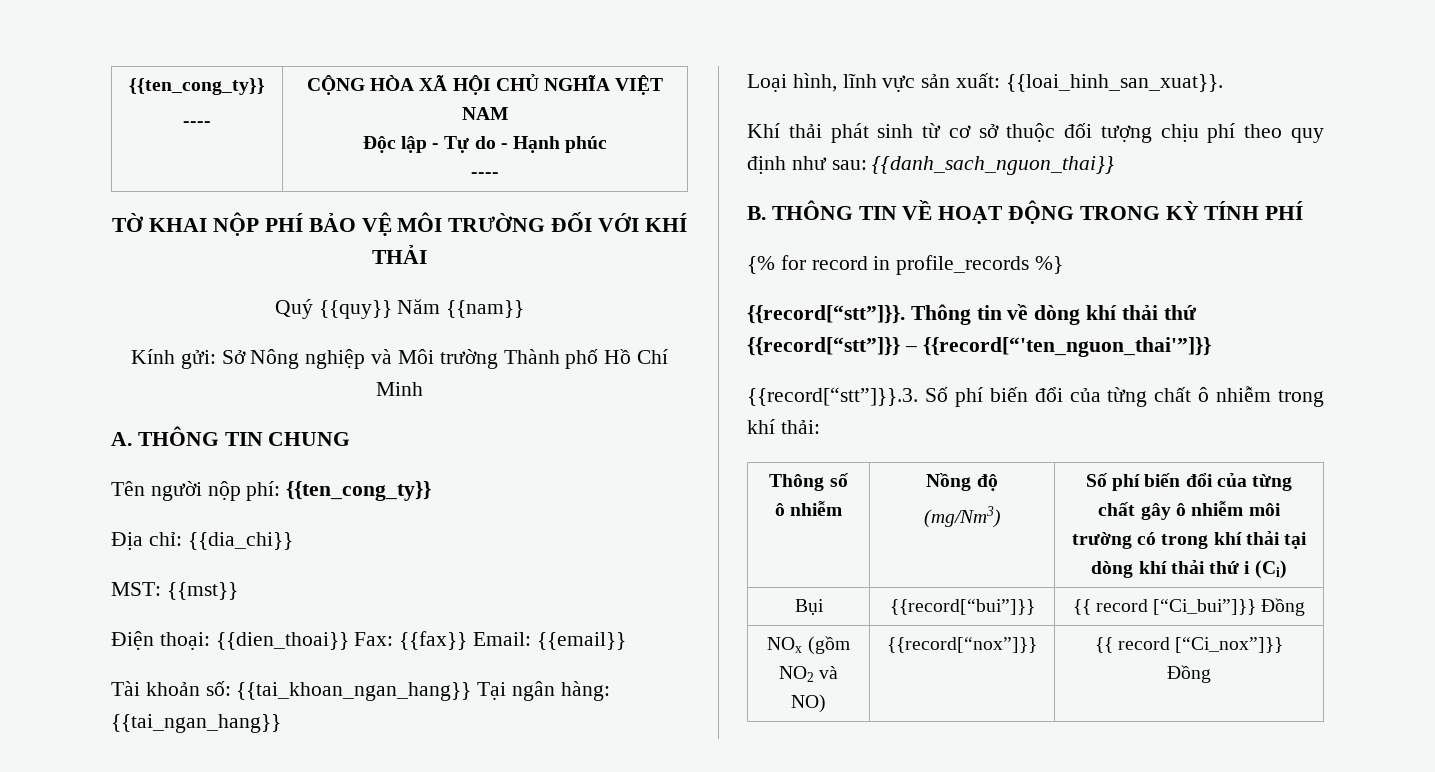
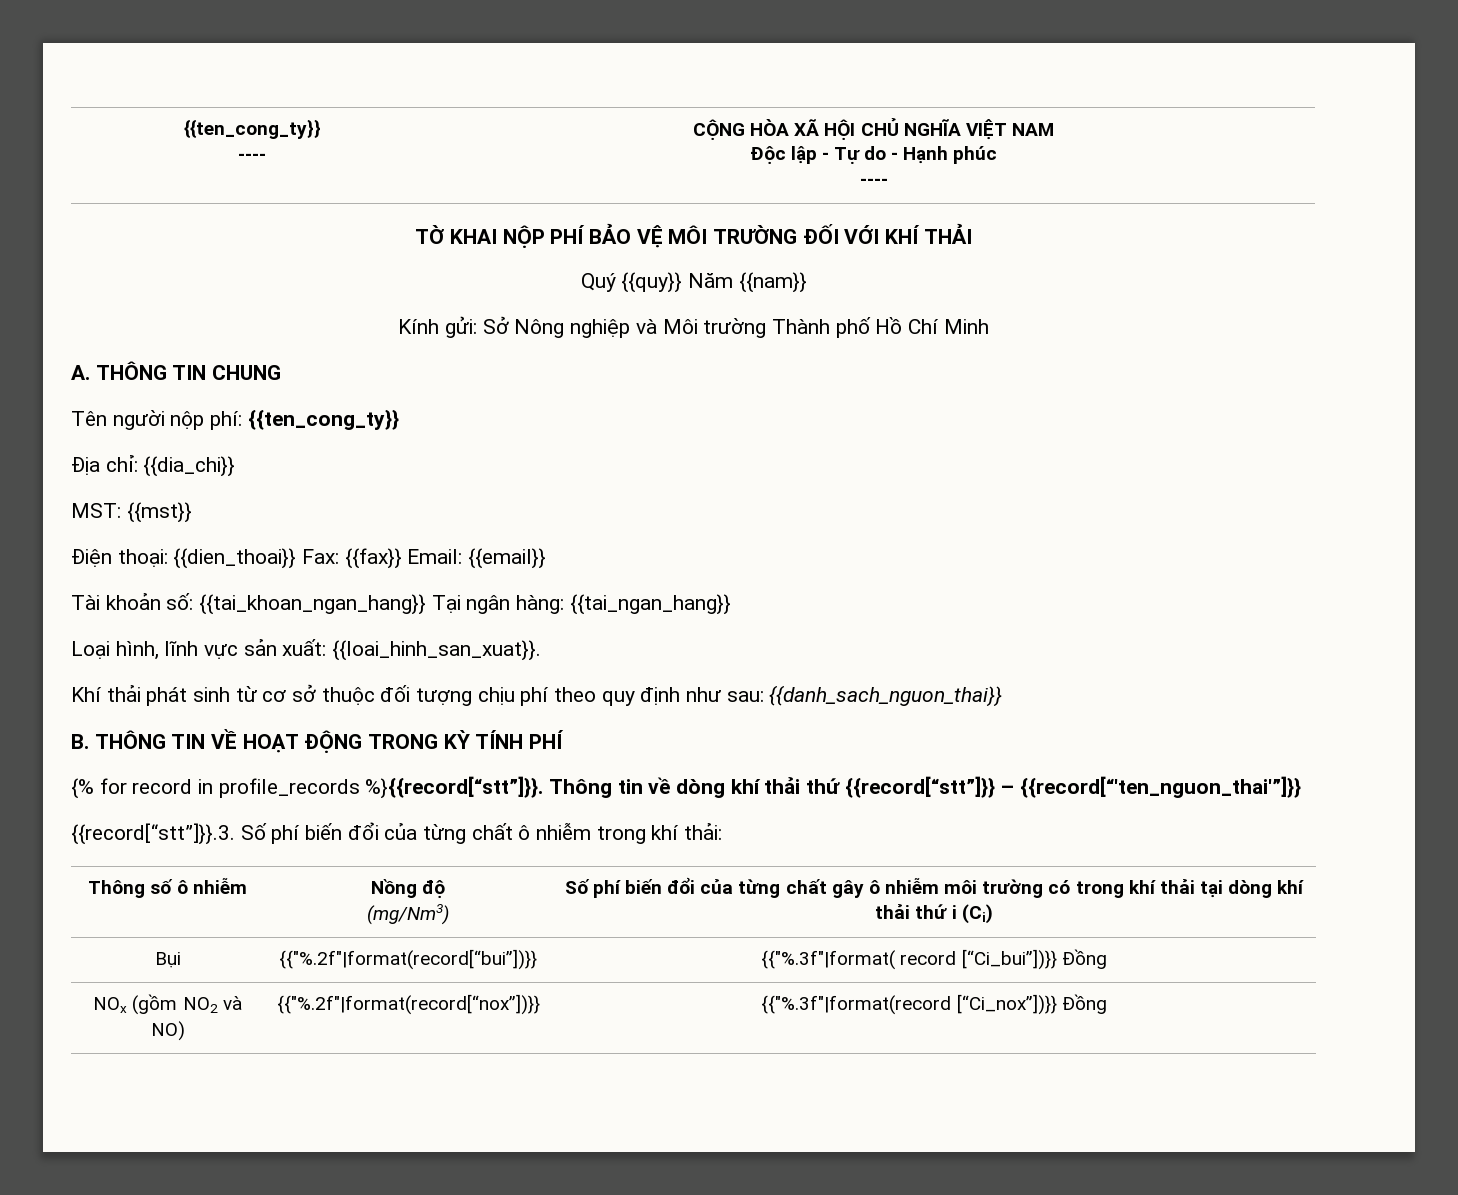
- {% for record in profile_records %}
- {{record[“stt”]}}.
+ {% for record in profile_records %}{{record[“stt”]}}.
- Bụi | {{record[“bui”]}} | {{ record [“Ci_bui”]}} Đồng
+ Bụi | {{"%.2f"|format(record[“bui”])}} | {{"%.3f"|format( record [“Ci_bui”])}} Đồng
- NOx (gồm NO2 và NO) | {{record[“nox”]}} | {{ record [“Ci_nox”]}} Đồng
+ NOx (gồm NO2 và NO) | {{"%.2f"|format(record[“nox”])}} | {{"%.3f"|format(record [“Ci_nox”])}} Đồng

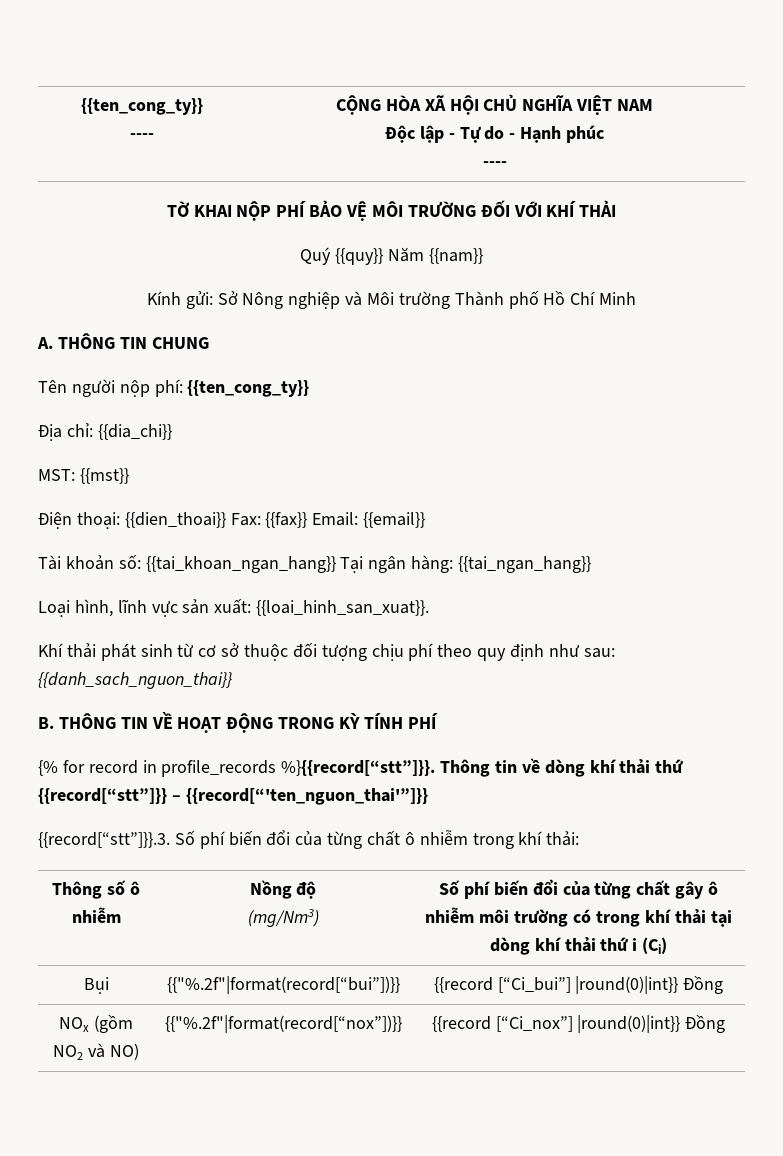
- Bụi | {{"%.2f"|format(record[“bui”])}} | {{"%.3f"|format( record [“Ci_bui”])}} Đồng
+ Bụi | {{"%.2f"|format(record[“bui”])}} | {{record [“Ci_bui”] |round(0)|int}} Đồng
- NOx (gồm NO2 và NO) | {{"%.2f"|format(record[“nox”])}} | {{"%.3f"|format(record [“Ci_nox”])}} Đồng
+ NOx (gồm NO2 và NO) | {{"%.2f"|format(record[“nox”])}} | {{record [“Ci_nox”] |round(0)|int}} Đồng

